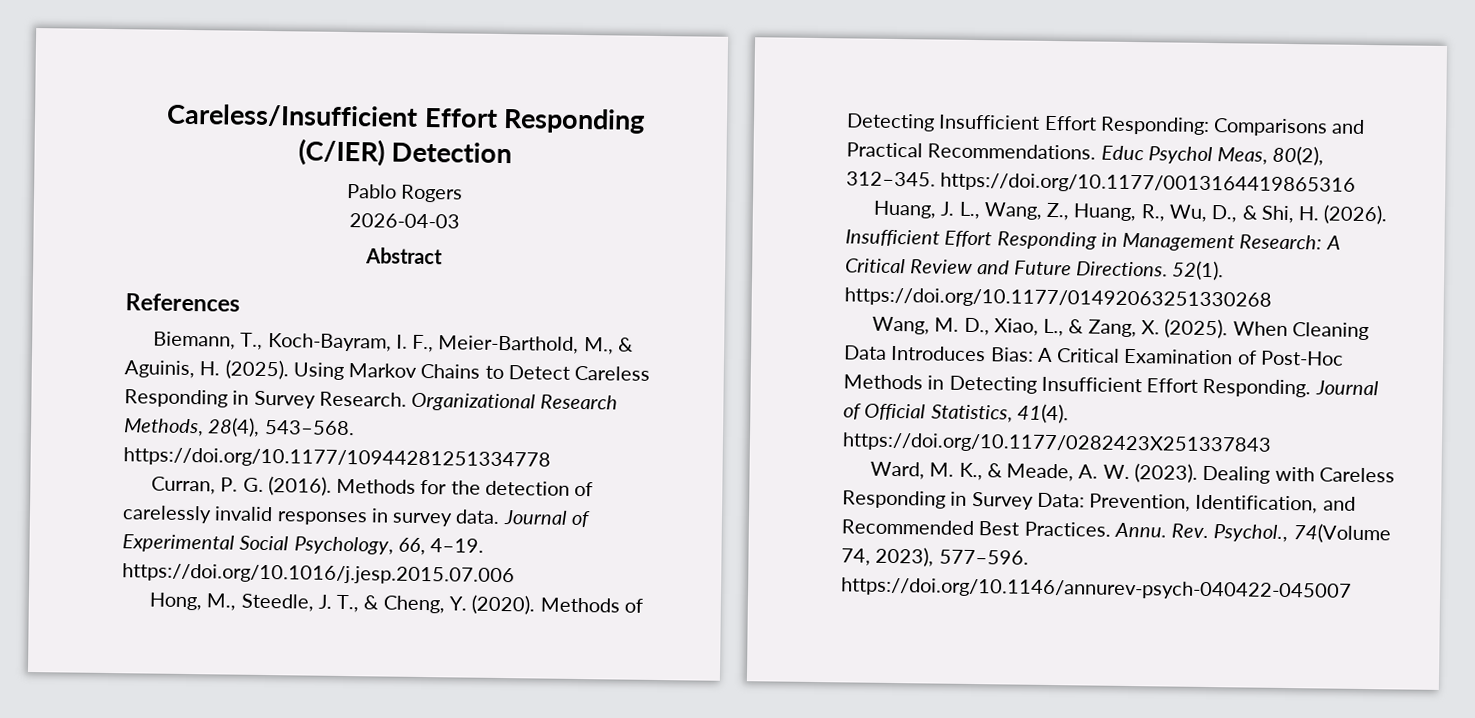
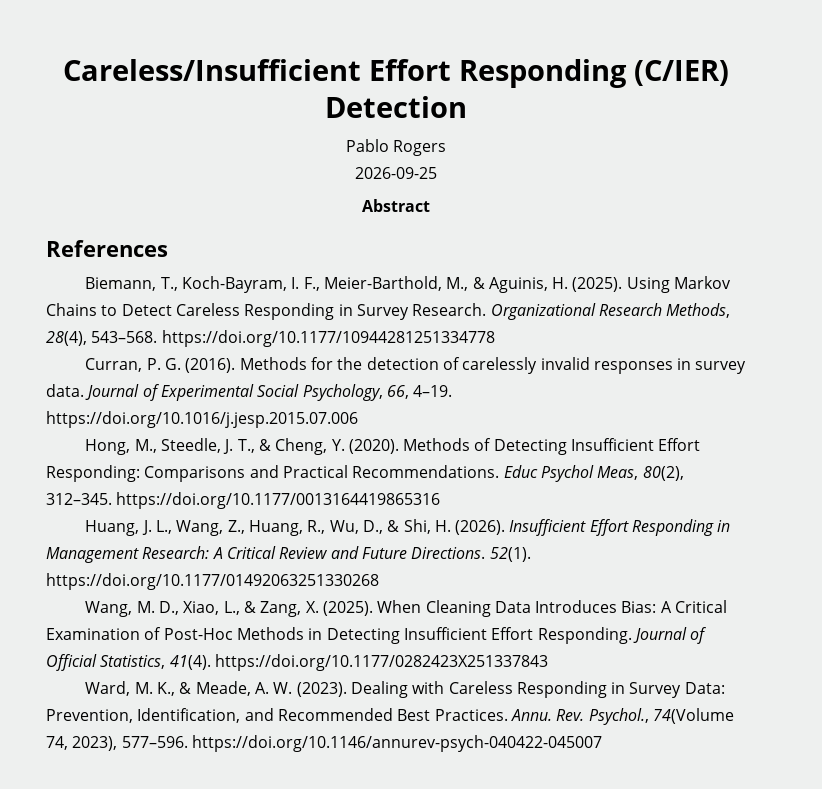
- 2026-04-03
+ 2026-09-25

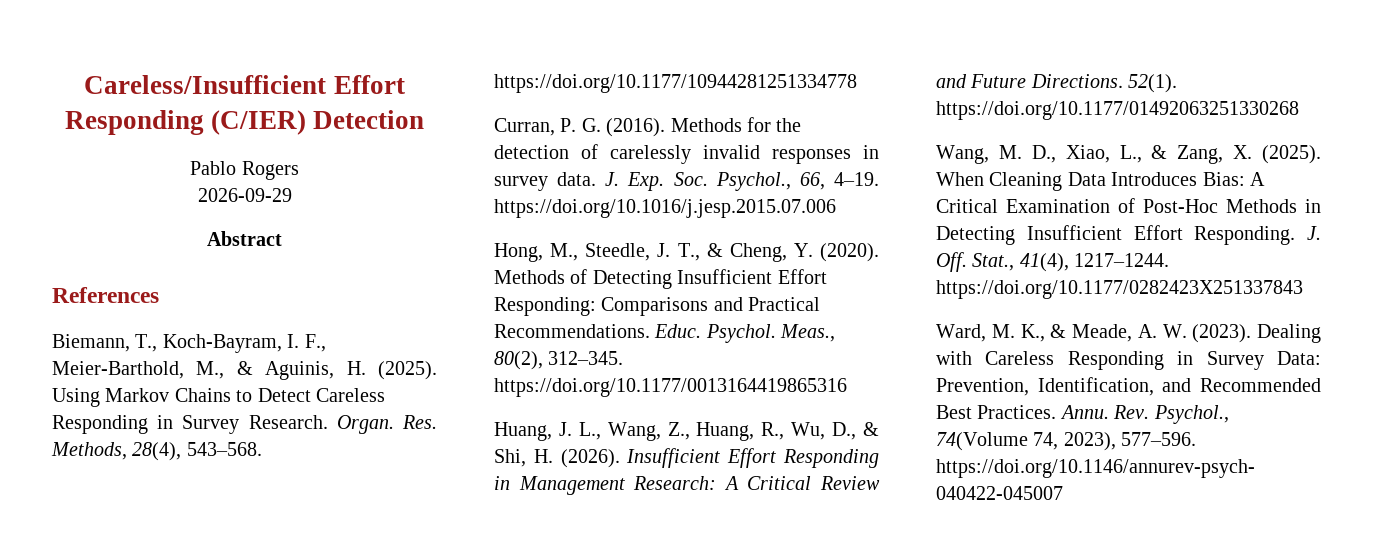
- 2026-09-25
+ 2026-09-29
- Organizational Research Methods, 28(4), 543–568. https://doi.org/10.1177/10944281251334778
+ Organ. Res. Methods, 28(4), 543–568. https://doi.org/10.1177/10944281251334778
- Journal of Experimental Social Psychology, 66, 4–19. https://doi.org/10.1016/j.jesp.2015.07.006
+ J. Exp. Soc. Psychol., 66, 4–19. https://doi.org/10.1016/j.jesp.2015.07.006
- Educ Psychol Meas, 80(2), 312–345. https://doi.org/10.1177/0013164419865316
+ Educ. Psychol. Meas., 80(2), 312–345. https://doi.org/10.1177/0013164419865316
- Journal of Official Statistics, 41(4). https://doi.org/10.1177/0282423X251337843
+ J. Off. Stat., 41(4), 1217–1244. https://doi.org/10.1177/0282423X251337843

